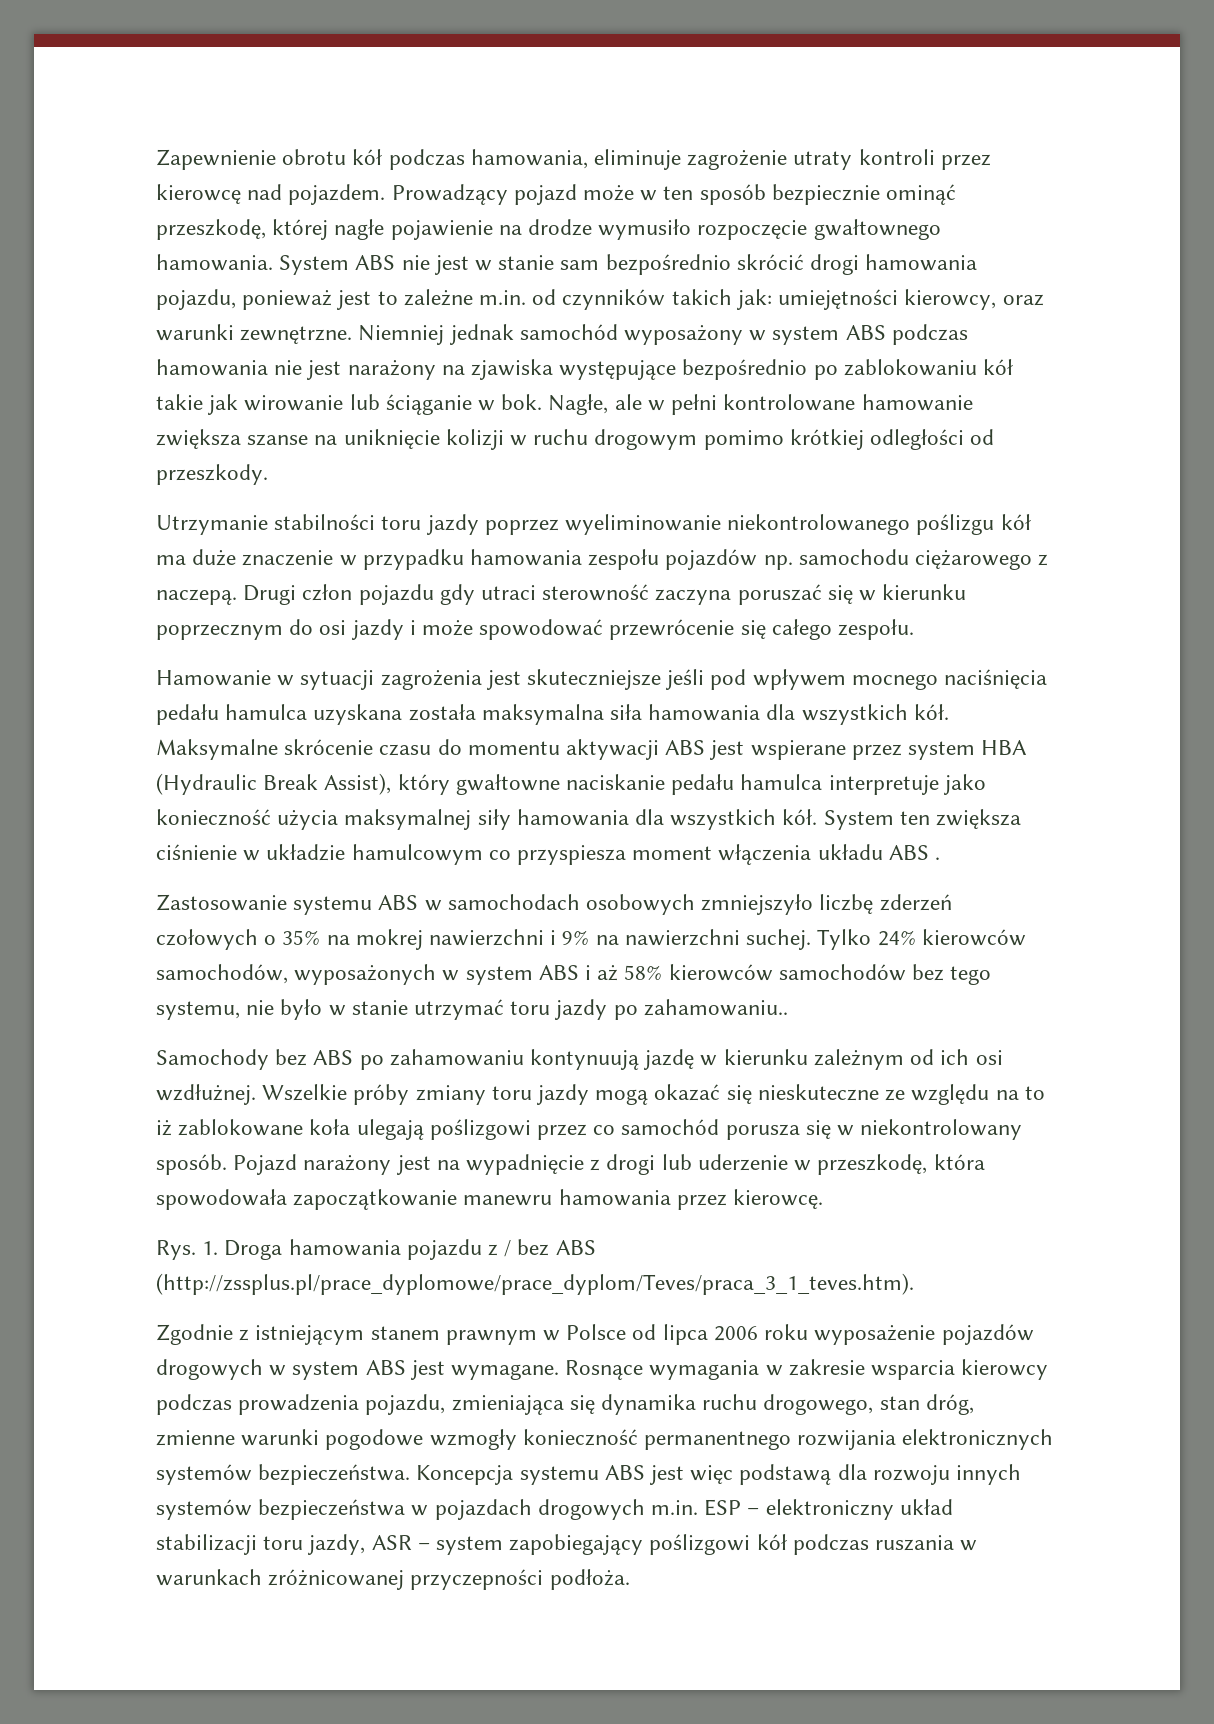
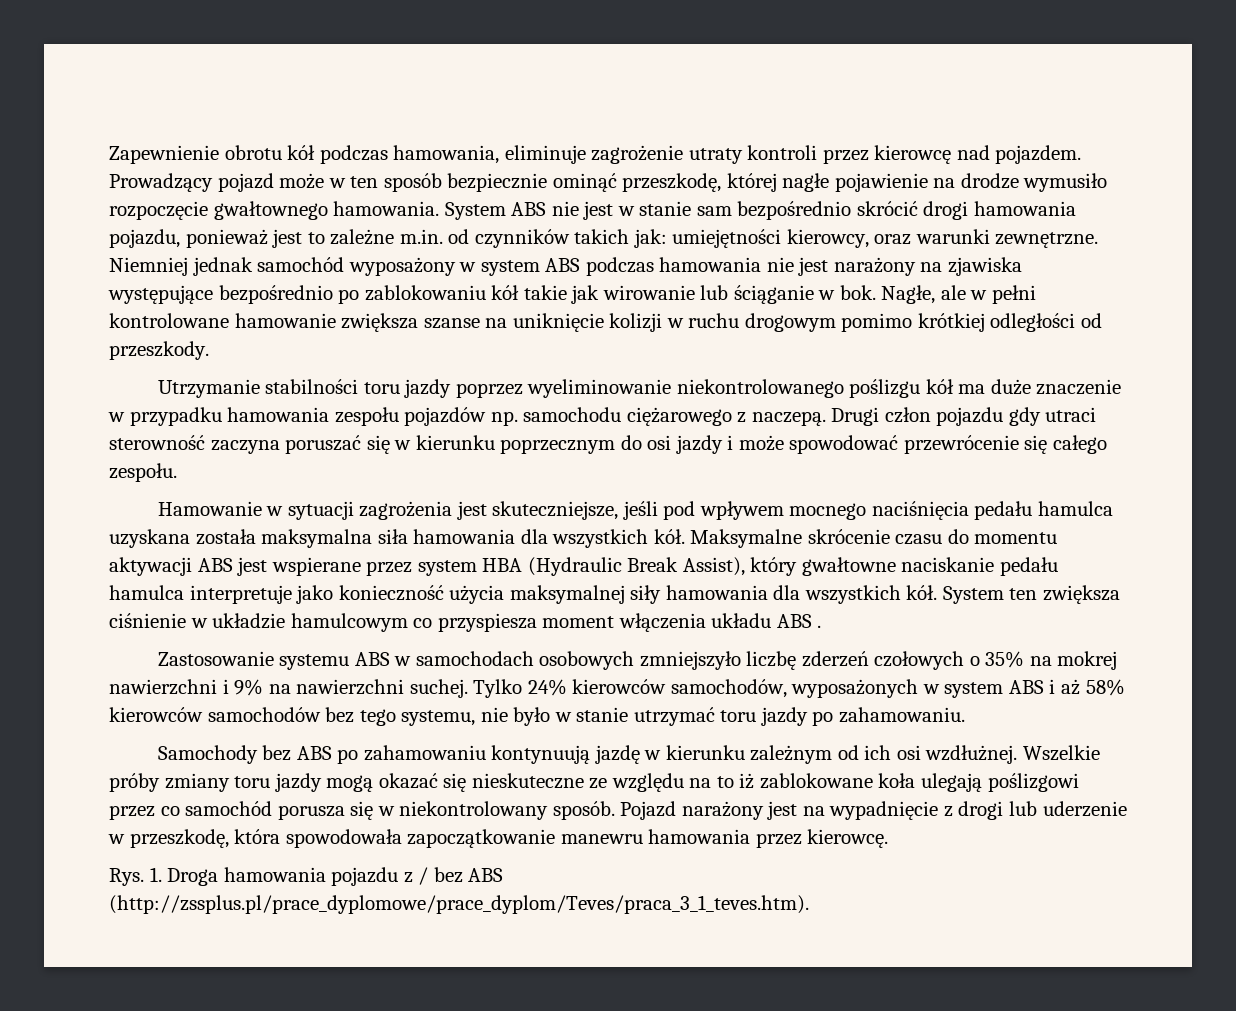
- Hamowanie w sytuacji zagrożenia jest skuteczniejsze jeśli pod wpływem mocnego naciśnięcia pedału hamulca uzyskana została maksymalna siła hamowania dla wszystkich kół.
+ Hamowanie w sytuacji zagrożenia jest skuteczniejsze, jeśli pod wpływem mocnego naciśnięcia pedału hamulca uzyskana została maksymalna siła hamowania dla wszystkich kół.
- Tylko 24% kierowców samochodów, wyposażonych w system ABS i aż 58% kierowców samochodów bez tego systemu, nie było w stanie utrzymać toru jazdy po zahamowaniu..
+ Tylko 24% kierowców samochodów, wyposażonych w system ABS i aż 58% kierowców samochodów bez tego systemu, nie było w stanie utrzymać toru jazdy po zahamowaniu.
- Zgodnie z istniejącym stanem prawnym w Polsce od lipca 2006 roku wyposażenie pojazdów drogowych w system ABS jest wymagane. Rosnące wymagania w zakresie wsparcia kierowcy podczas prowadzenia pojazdu, zmieniająca się dynamika ruchu drogowego, stan dróg, zmienne warunki pogodowe wzmogły konieczność permanentnego rozwijania elektronicznych systemów bezpieczeństwa. Koncepcja systemu ABS jest więc podstawą dla rozwoju innych systemów bezpieczeństwa w pojazdach drogowych m.in. ESP – elektroniczny układ stabilizacji toru jazdy, ASR – system zapobiegający poślizgowi kół podczas ruszania w warunkach zróżnicowanej przyczepności podłoża.

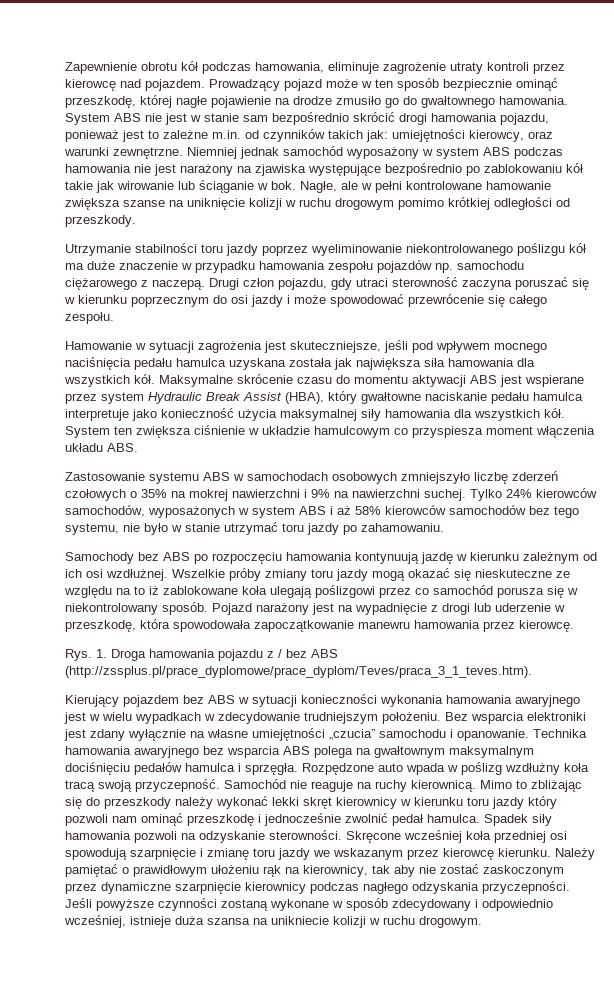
- Prowadzący pojazd może w ten sposób bezpiecznie ominąć przeszkodę, której nagłe pojawienie na drodze wymusiło rozpoczęcie gwałtownego hamowania.
+ Prowadzący pojazd może w ten sposób bezpiecznie ominąć przeszkodę, której nagłe pojawienie na drodze zmusiło go do gwałtownego hamowania.
- Drugi człon pojazdu gdy utraci sterowność zaczyna poruszać się w kierunku poprzecznym do osi jazdy i może spowodować przewrócenie się całego zespołu.
+ Drugi człon pojazdu, gdy utraci sterowność zaczyna poruszać się w kierunku poprzecznym do osi jazdy i może spowodować przewrócenie się całego zespołu.
- Hamowanie w sytuacji zagrożenia jest skuteczniejsze, jeśli pod wpływem mocnego naciśnięcia pedału hamulca uzyskana została maksymalna siła hamowania dla wszystkich kół.
+ Hamowanie w sytuacji zagrożenia jest skuteczniejsze, jeśli pod wpływem mocnego naciśnięcia pedału hamulca uzyskana została jak największa siła hamowania dla wszystkich kół.
- Maksymalne skrócenie czasu do momentu aktywacji ABS jest wspierane przez system HBA (Hydraulic Break Assist), który gwałtowne naciskanie pedału hamulca interpretuje jako konieczność użycia maksymalnej siły hamowania dla wszystkich kół.
+ Maksymalne skrócenie czasu do momentu aktywacji ABS jest wspierane przez system Hydraulic Break Assist (HBA), który gwałtowne naciskanie pedału hamulca interpretuje jako konieczność użycia maksymalnej siły hamowania dla wszystkich kół.
- System ten zwiększa ciśnienie w układzie hamulcowym co przyspiesza moment włączenia układu ABS .
+ System ten zwiększa ciśnienie w układzie hamulcowym co przyspiesza moment włączenia układu ABS.
- Samochody bez ABS po zahamowaniu kontynuują jazdę w kierunku zależnym od ich osi wzdłużnej.
+ Samochody bez ABS po rozpoczęciu hamowania kontynuują jazdę w kierunku zależnym od ich osi wzdłużnej.
+ Kierujący pojazdem bez ABS w sytuacji konieczności wykonania hamowania awaryjnego jest w wielu wypadkach w zdecydowanie trudniejszym położeniu. Bez wsparcia elektroniki jest zdany wyłącznie na własne umiejętności „czucia” samochodu i opanowanie. Technika hamowania awaryjnego bez wsparcia ABS polega na gwałtownym maksymalnym dociśnięciu pedałów hamulca i sprzęgła. Rozpędzone auto wpada w poślizg wzdłużny koła tracą swoją przyczepność. Samochód nie reaguje na ruchy kierownicą. Mimo to zbliżając się do przeszkody należy wykonać lekki skręt kierownicy w kierunku toru jazdy który pozwoli nam ominąć przeszkodę i jednocześnie zwolnić pedał hamulca. Spadek siły hamowania pozwoli na odzyskanie sterowności. Skręcone wcześniej koła przedniej osi spowodują szarpnięcie i zmianę toru jazdy we wskazanym przez kierowcę kierunku. Należy pamiętać o prawidłowym ułożeniu rąk na kierownicy, tak aby nie zostać zaskoczonym przez dynamiczne szarpnięcie kierownicy podczas nagłego odzyskania przyczepności. Jeśli powyższe czynności zostaną wykonane w sposób zdecydowany i odpowiednio wcześniej, istnieje duża szansa na unikniecie kolizji w ruchu drogowym.

